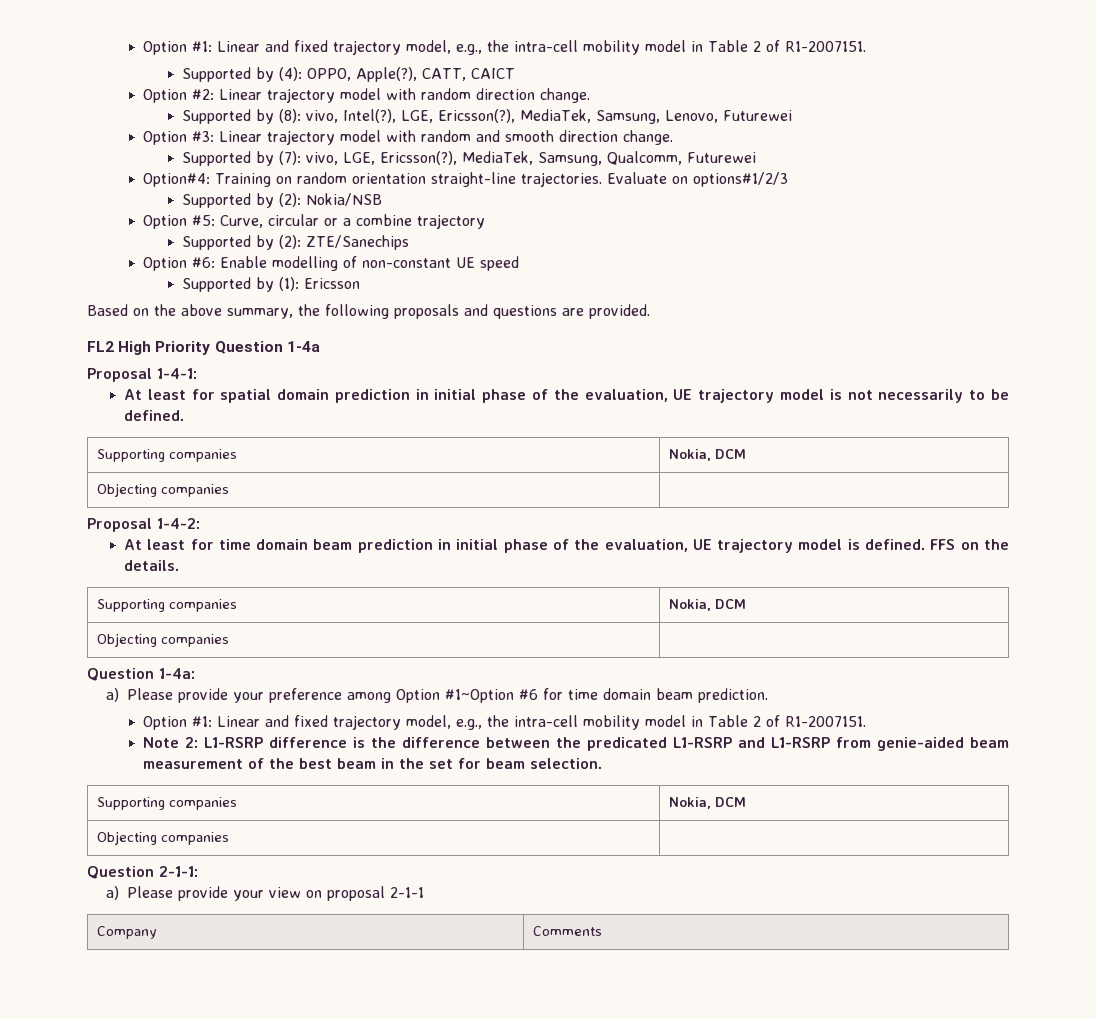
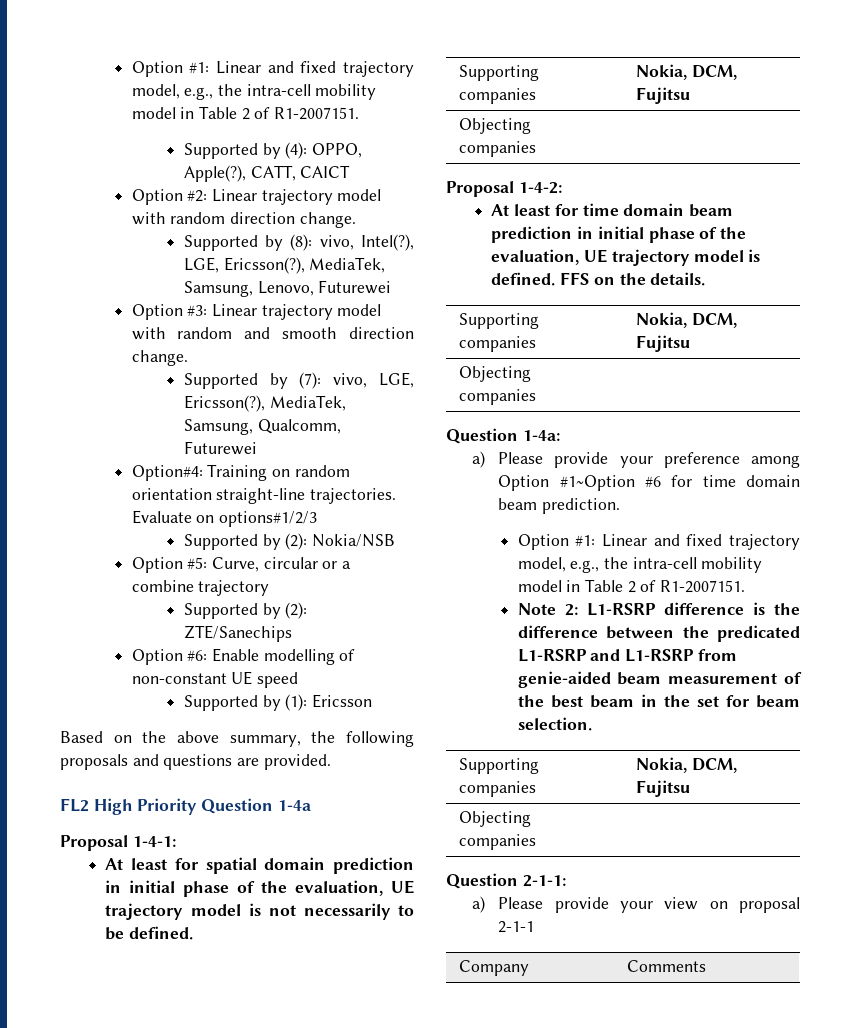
  At least for spatial domain prediction in initial phase of the evaluation, UE trajectory model is not necessarily to be defined.
- Supporting companies | Nokia, DCM
+ Supporting companies | Nokia, DCM, Fujitsu
  FFS on the details.
- Supporting companies | Nokia, DCM
+ Supporting companies | Nokia, DCM, Fujitsu
  Note 2: L1-RSRP difference is the difference between the predicated L1-RSRP and L1-RSRP from genie-aided beam measurement of the best beam in the set for beam selection.
- Supporting companies | Nokia, DCM
+ Supporting companies | Nokia, DCM, Fujitsu

